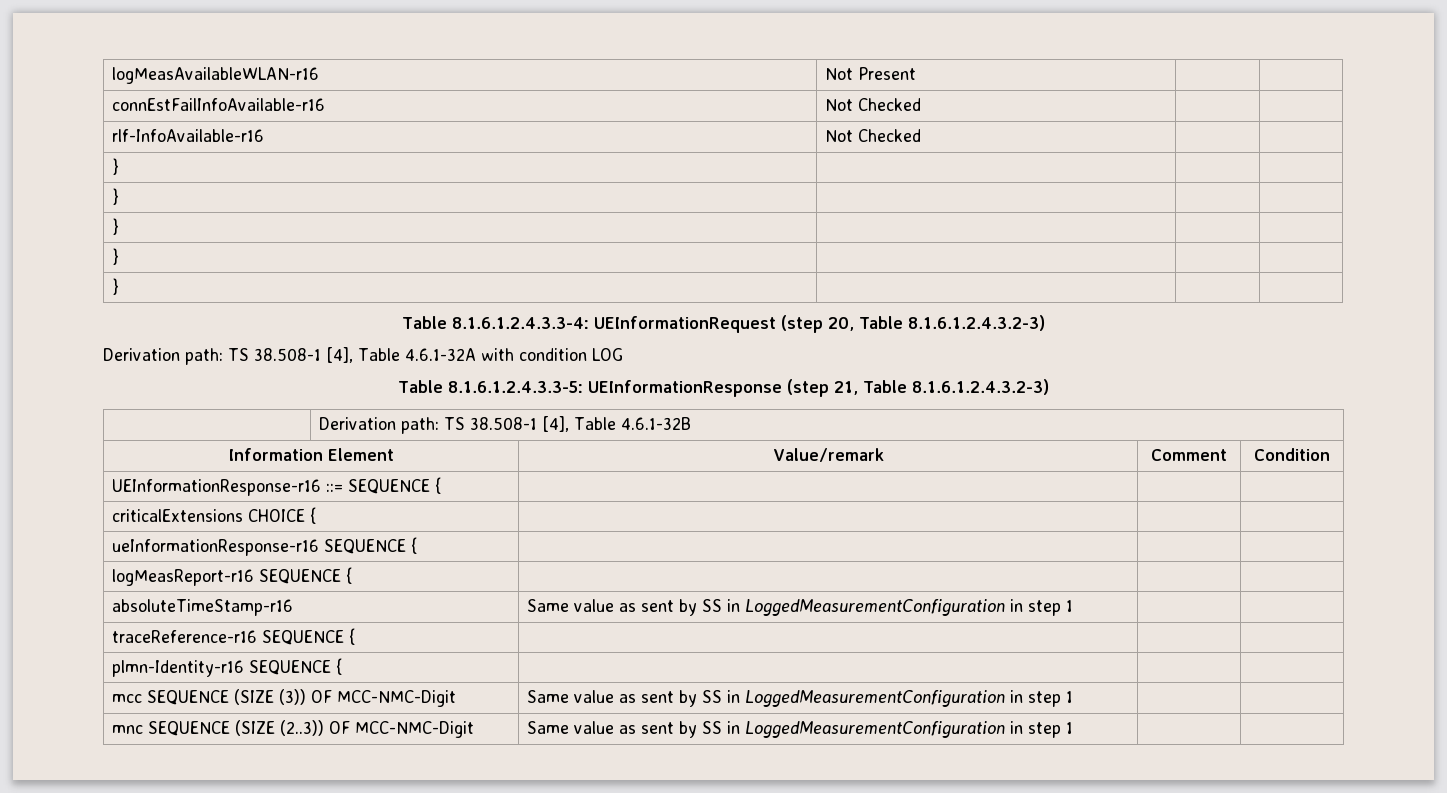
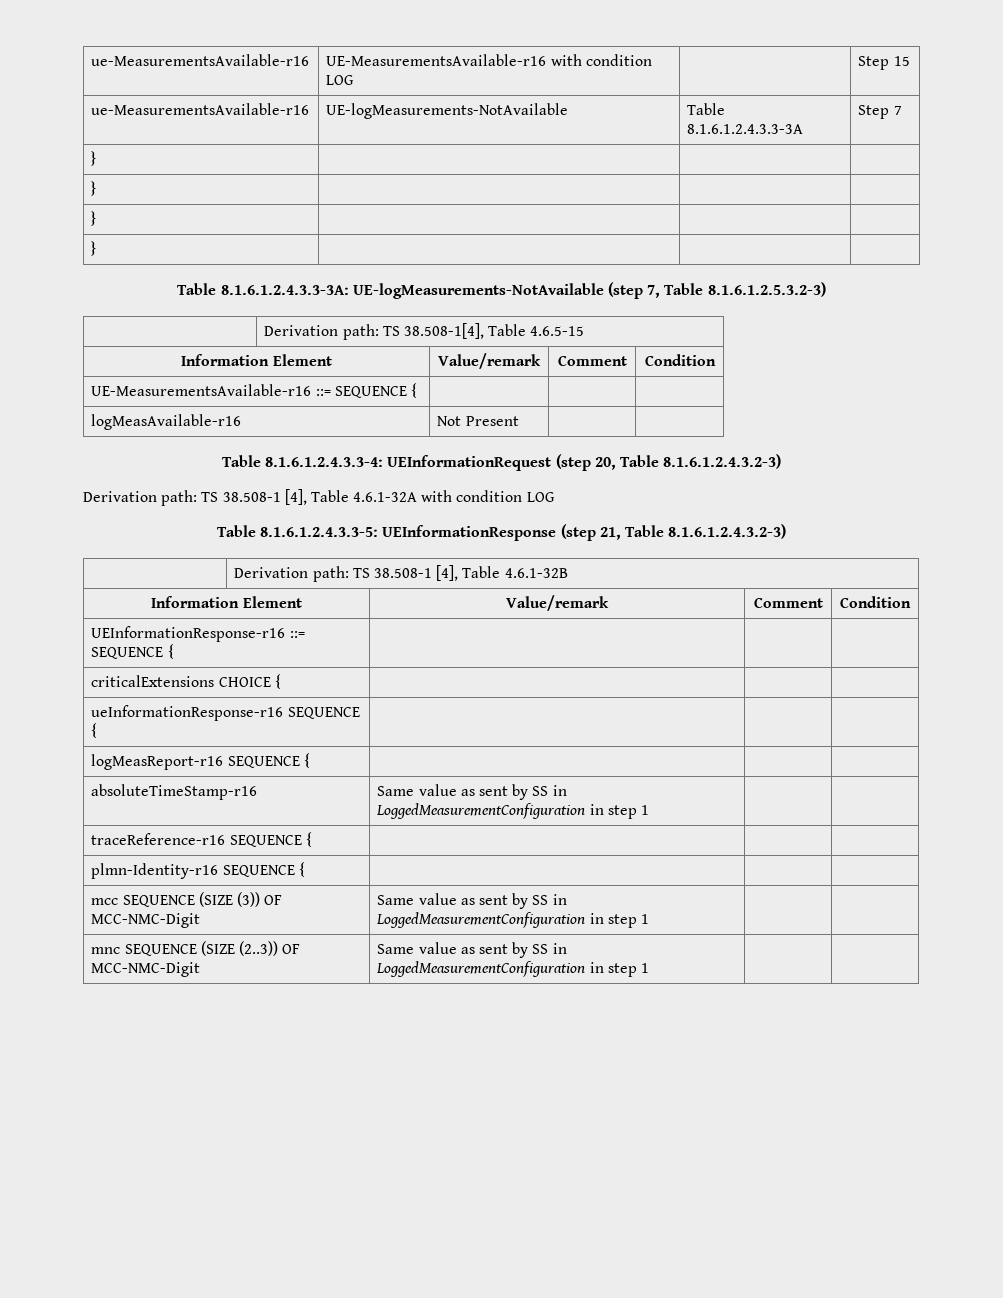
- logMeasAvailableWLAN-r16 | Not Present | |
- connEstFailInfoAvailable-r16 | Not Checked | |
- rlf-InfoAvailable-r16 | Not Checked | |
+ ue-MeasurementsAvailable-r16 | UE-MeasurementsAvailable-r16 with condition LOG | | Step 15
+ ue-MeasurementsAvailable-r16 | UE-logMeasurements-NotAvailable | Table 8.1.6.1.2.4.3.3-3A | Step 7
  } | | |
  } | | |
  } | | |
  } | | |
- } | | |
+ Table 8.1.6.1.2.4.3.3-3A: UE-logMeasurements-NotAvailable (step 7, Table 8.1.6.1.2.5.3.2-3)
+ | Derivation path: TS 38.508-1[4], Table 4.6.5-15
+ Information Element | Value/remark | Comment | Condition
+ UE-MeasurementsAvailable-r16 ::= SEQUENCE { | | |
+ logMeasAvailable-r16 | Not Present | |

